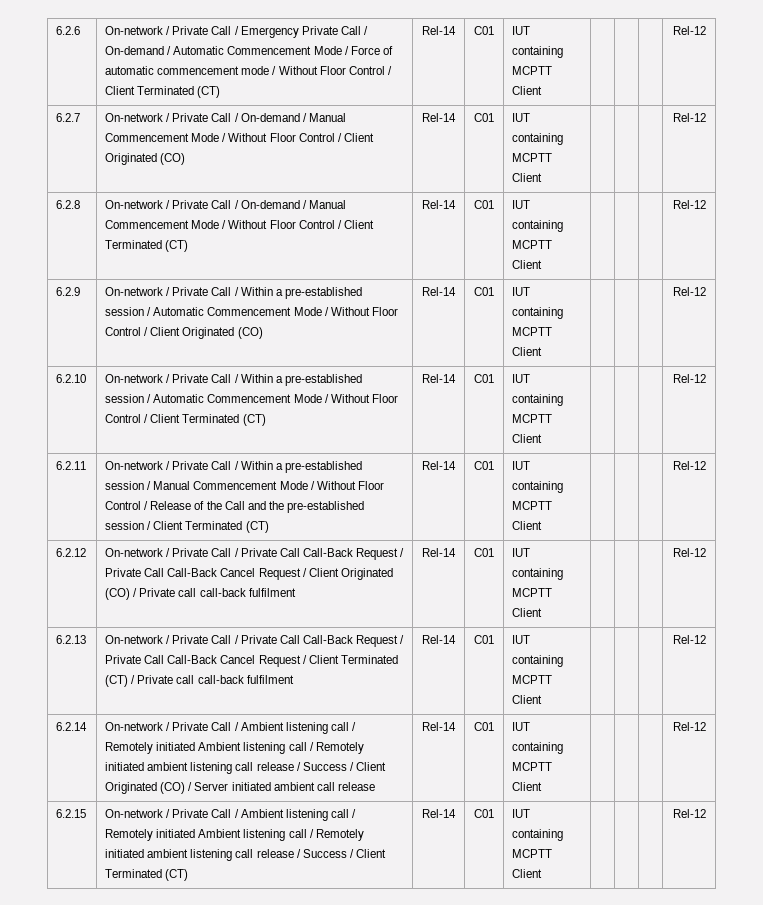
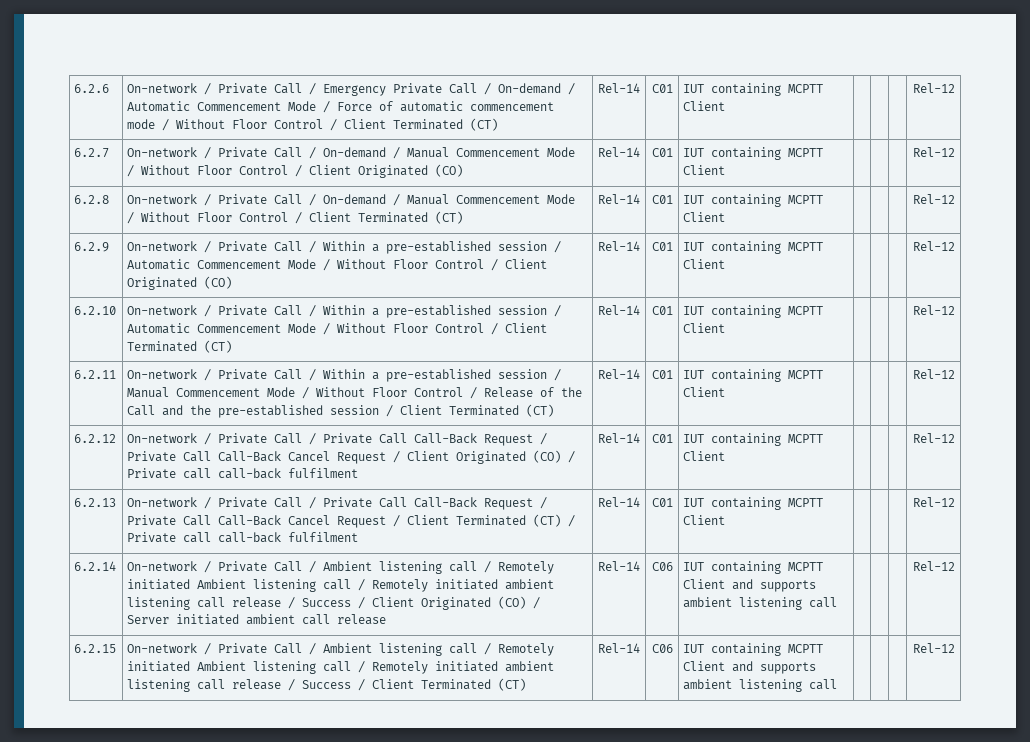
- On-network / Private Call / Ambient listening call / Remotely initiated Ambient listening call / Remotely initiated ambient listening call release / Success / Client Originated (CO) / Server initiated ambient call release | Rel-14 | C01 | IUT containing MCPTT Client
+ On-network / Private Call / Ambient listening call / Remotely initiated Ambient listening call / Remotely initiated ambient listening call release / Success / Client Originated (CO) / Server initiated ambient call release | Rel-14 | C06 | IUT containing MCPTT Client and supports ambient listening call
- 6.2.15 | On-network / Private Call / Ambient listening call / Remotely initiated Ambient listening call / Remotely initiated ambient listening call release / Success / Client Terminated (CT) | Rel-14 | C01 | IUT containing MCPTT Client | | | | Rel-12
+ 6.2.15 | On-network / Private Call / Ambient listening call / Remotely initiated Ambient listening call / Remotely initiated ambient listening call release / Success / Client Terminated (CT) | Rel-14 | C06 | IUT containing MCPTT Client and supports ambient listening call | | | | Rel-12

